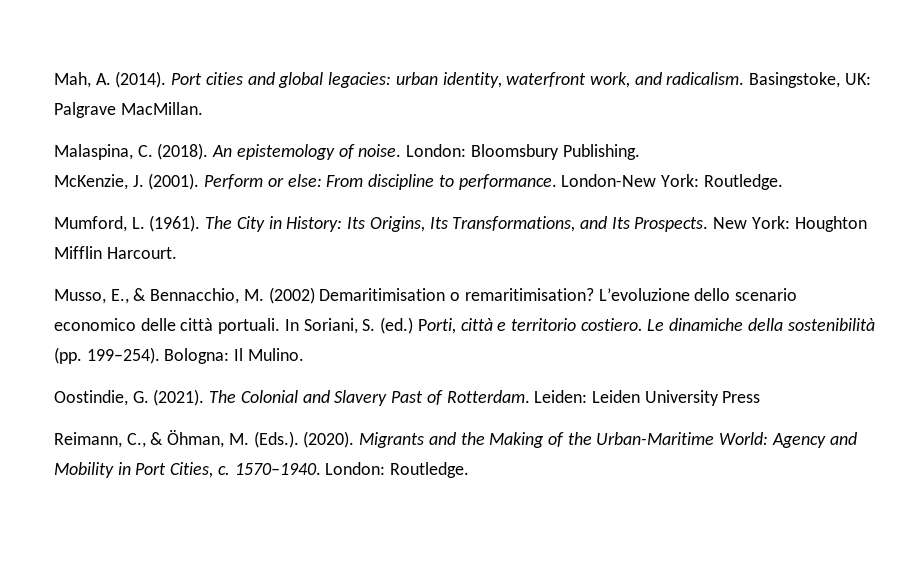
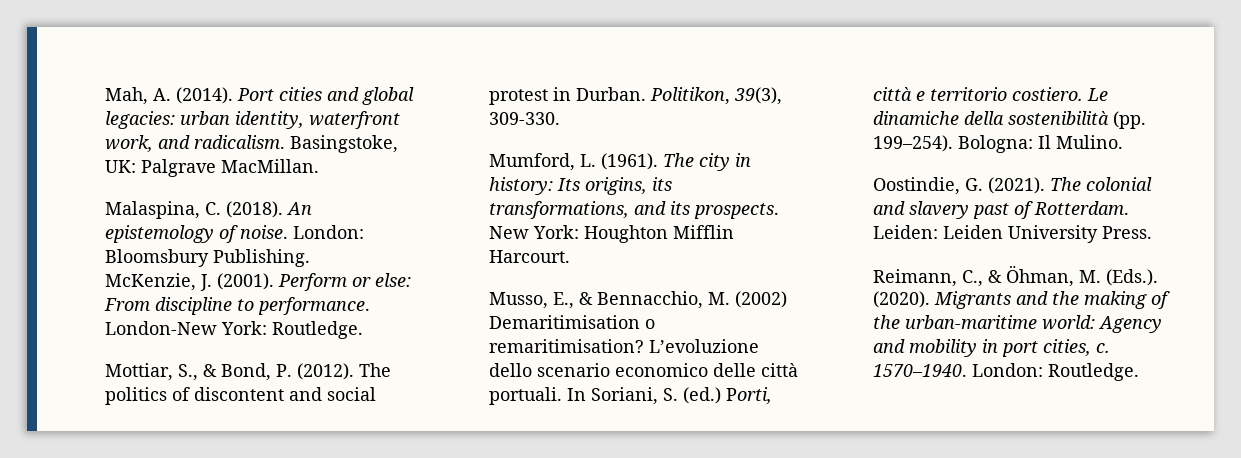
- Mumford, L. (1961). The City in History: Its Origins, Its Transformations, and Its Prospects.
+ Mottiar, S., & Bond, P. (2012). The politics of discontent and social protest in Durban. Politikon, 39(3), 309-330.
+ Mumford, L. (1961). The city in history: Its origins, its transformations, and its prospects.
- The Colonial and Slavery Past of Rotterdam.
+ The colonial and slavery past of Rotterdam.
- Leiden: Leiden University Press
+ Leiden: Leiden University Press.
- Migrants and the Making of the Urban-Maritime World: Agency and Mobility in Port Cities, c.
+ Migrants and the making of the urban-maritime world: Agency and mobility in port cities, c.

